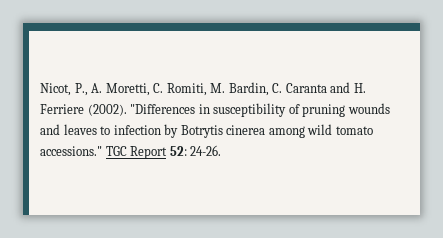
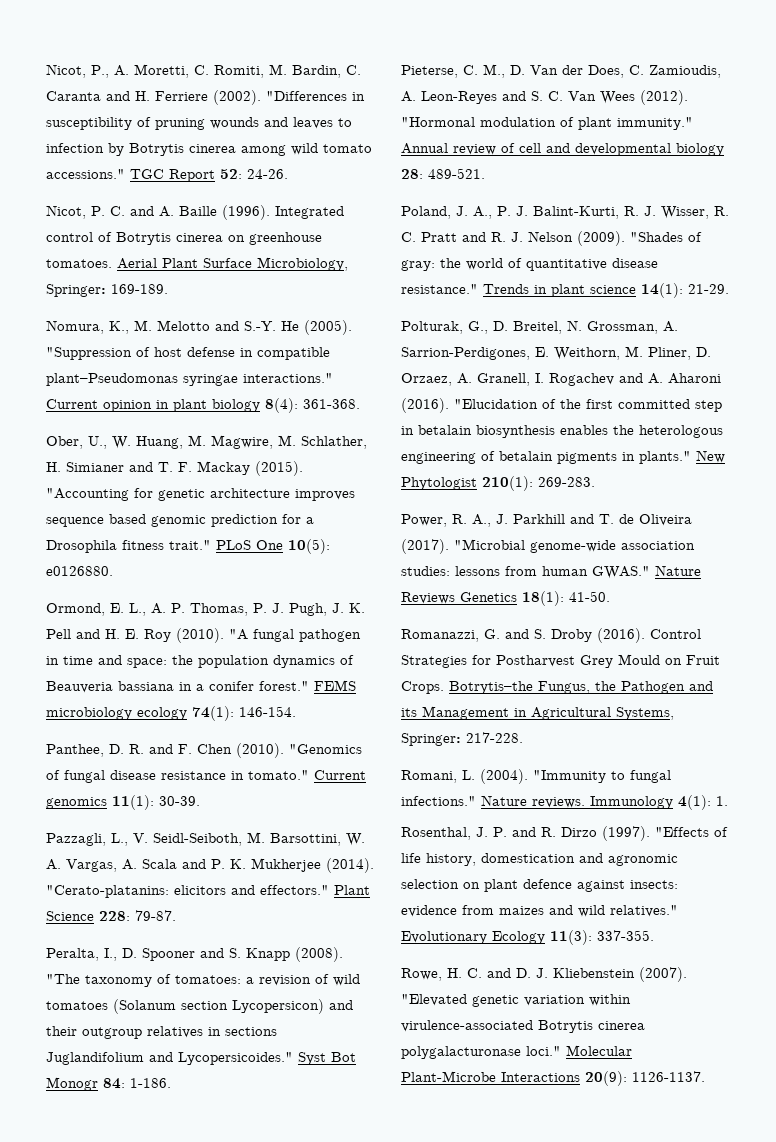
+ Nicot, P. C. and A. Baille (1996). Integrated control of Botrytis cinerea on greenhouse tomatoes. Aerial Plant Surface Microbiology, Springer: 169-189.
+ Nomura, K., M. Melotto and S.-Y. He (2005). "Suppression of host defense in compatible plant–Pseudomonas syringae interactions." Current opinion in plant biology 8(4): 361-368.
+ Ober, U., W. Huang, M. Magwire, M. Schlather, H. Simianer and T. F. Mackay (2015). "Accounting for genetic architecture improves sequence based genomic prediction for a Drosophila fitness trait." PLoS One 10(5): e0126880.
+ Ormond, E. L., A. P. Thomas, P. J. Pugh, J. K. Pell and H. E. Roy (2010). "A fungal pathogen in time and space: the population dynamics of Beauveria bassiana in a conifer forest." FEMS microbiology ecology 74(1): 146-154.
+ Panthee, D. R. and F. Chen (2010). "Genomics of fungal disease resistance in tomato." Current genomics 11(1): 30-39.
+ Pazzagli, L., V. Seidl-Seiboth, M. Barsottini, W. A. Vargas, A. Scala and P. K. Mukherjee (2014). "Cerato-platanins: elicitors and effectors." Plant Science 228: 79-87.
+ Peralta, I., D. Spooner and S. Knapp (2008). "The taxonomy of tomatoes: a revision of wild tomatoes (Solanum section Lycopersicon) and their outgroup relatives in sections Juglandifolium and Lycopersicoides." Syst Bot Monogr 84: 1-186.
+ Pieterse, C. M., D. Van der Does, C. Zamioudis, A. Leon-Reyes and S. C. Van Wees (2012). "Hormonal modulation of plant immunity." Annual review of cell and developmental biology 28: 489-521.
+ Poland, J. A., P. J. Balint-Kurti, R. J. Wisser, R. C. Pratt and R. J. Nelson (2009). "Shades of gray: the world of quantitative disease resistance." Trends in plant science 14(1): 21-29.
+ Polturak, G., D. Breitel, N. Grossman, A. Sarrion‐Perdigones, E. Weithorn, M. Pliner, D. Orzaez, A. Granell, I. Rogachev and A. Aharoni (2016). "Elucidation of the first committed step in betalain biosynthesis enables the heterologous engineering of betalain pigments in plants." New Phytologist 210(1): 269-283.
+ Power, R. A., J. Parkhill and T. de Oliveira (2017). "Microbial genome-wide association studies: lessons from human GWAS." Nature Reviews Genetics 18(1): 41-50.
+ Romanazzi, G. and S. Droby (2016). Control Strategies for Postharvest Grey Mould on Fruit Crops. Botrytis–the Fungus, the Pathogen and its Management in Agricultural Systems, Springer: 217-228.
+ Romani, L. (2004). "Immunity to fungal infections." Nature reviews. Immunology 4(1): 1.
+ Rosenthal, J. P. and R. Dirzo (1997). "Effects of life history, domestication and agronomic selection on plant defence against insects: evidence from maizes and wild relatives." Evolutionary Ecology 11(3): 337-355.
+ Rowe, H. C. and D. J. Kliebenstein (2007). "Elevated genetic variation within virulence-associated Botrytis cinerea polygalacturonase loci." Molecular Plant-Microbe Interactions 20(9): 1126-1137.

